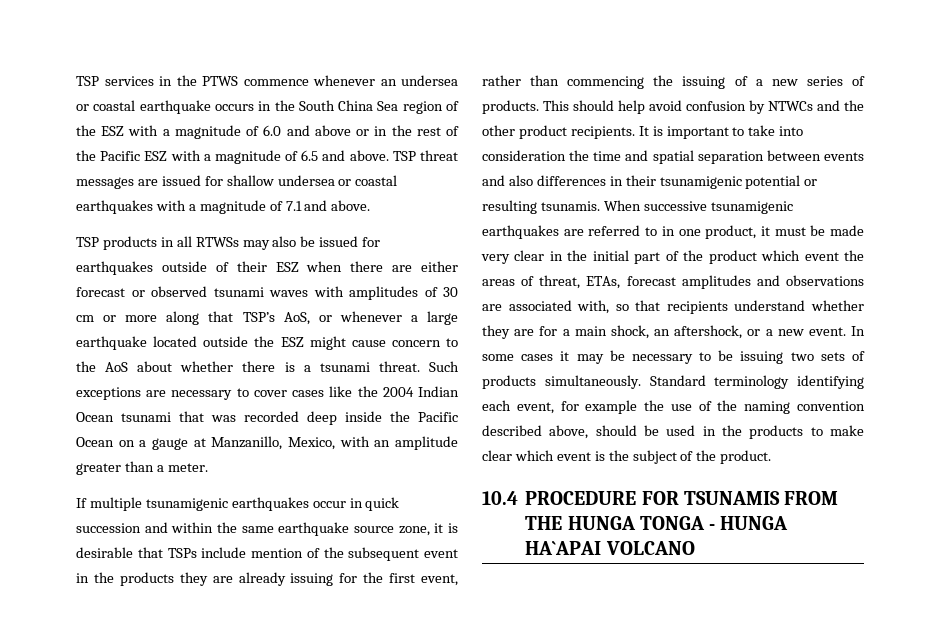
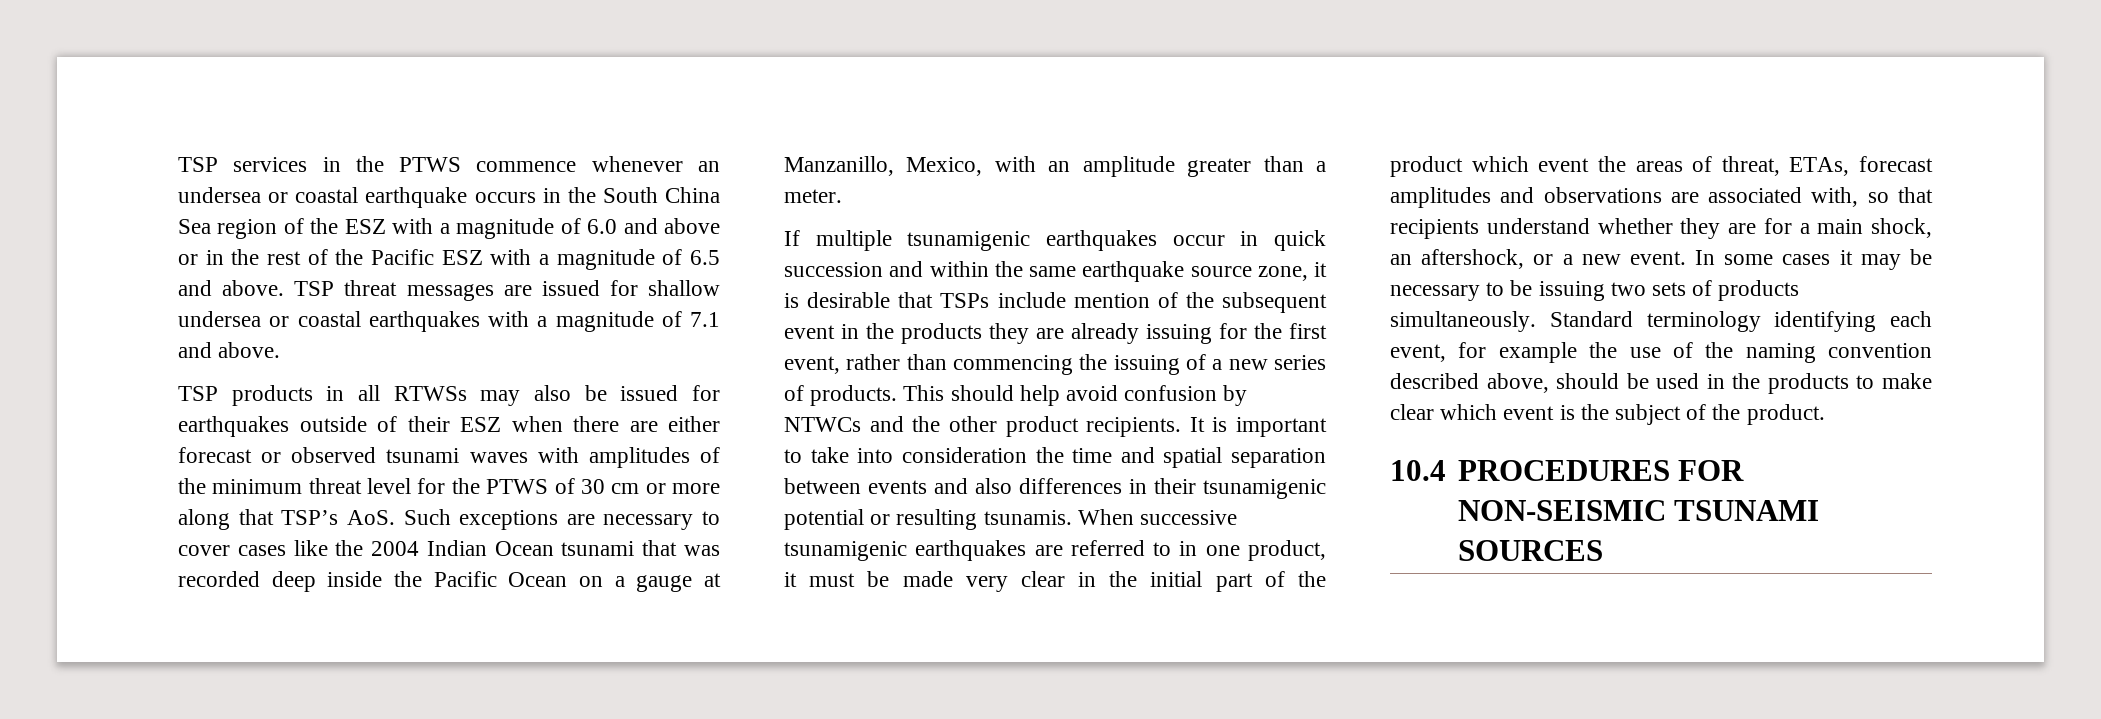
- TSP products in all RTWSs may also be issued for earthquakes outside of their ESZ when there are either forecast or observed tsunami waves with amplitudes of 30 cm or more along that TSP’s AoS, or whenever a large earthquake located outside the ESZ might cause concern to the AoS about whether there is a tsunami threat. Such exceptions are necessary to cover cases like the 2004 Indian Ocean tsunami that was recorded deep inside the Pacific Ocean on a gauge at Manzanillo, Mexico, with an amplitude greater than a meter.
+ TSP products in all RTWSs may also be issued for earthquakes outside of their ESZ when there are either forecast or observed tsunami waves with amplitudes of the minimum threat level for the PTWS of 30 cm or more along that TSP’s AoS. Such exceptions are necessary to cover cases like the 2004 Indian Ocean tsunami that was recorded deep inside the Pacific Ocean on a gauge at Manzanillo, Mexico, with an amplitude greater than a meter.
- 10.4 PROCEDURE FOR TSUNAMIS FROM THE HUNGA TONGA - HUNGA HA`APAI VOLCANO
+ 10.4 PROCEDURES FOR NON-SEISMIC TSUNAMI SOURCES

